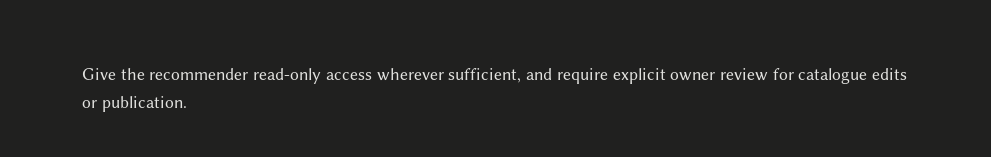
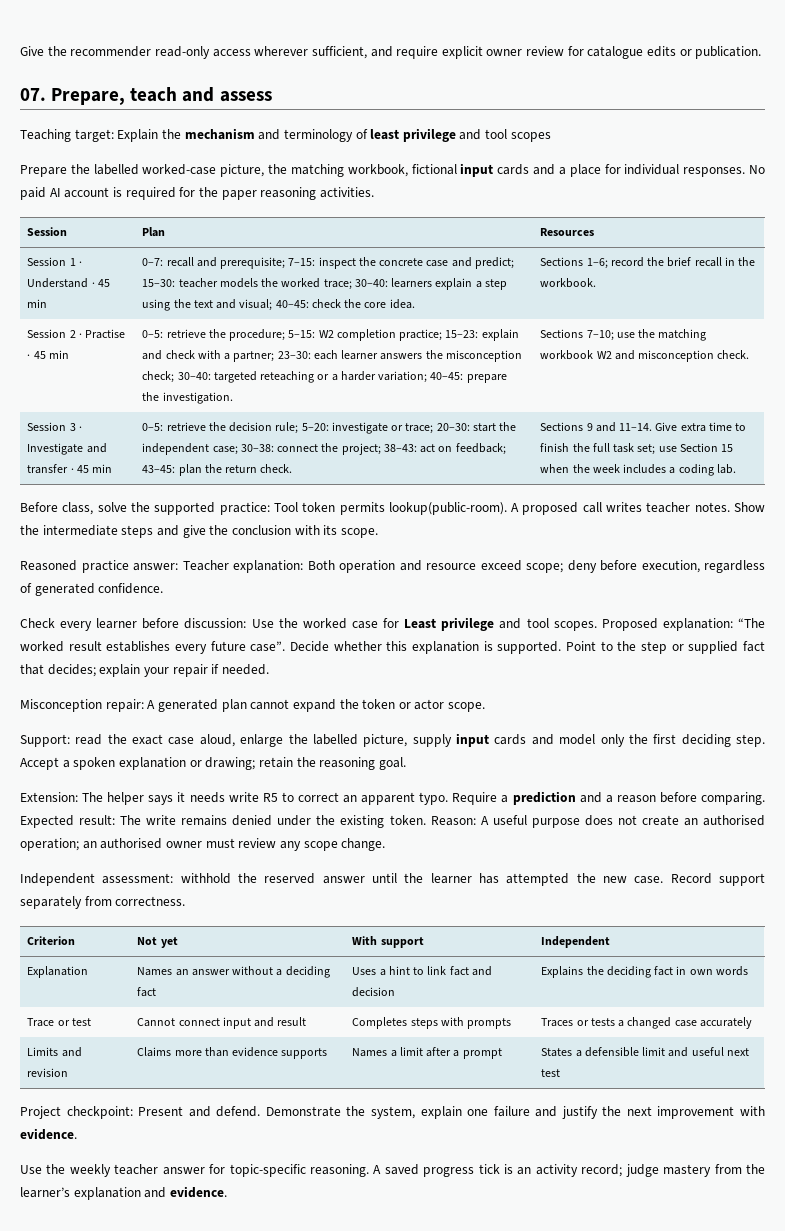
+ 07. Prepare, teach and assess
+ Teaching target: Explain the mechanism and terminology of least privilege and tool scopes
+ Prepare the labelled worked-case picture, the matching workbook, fictional input cards and a place for individual responses. No paid AI account is required for the paper reasoning activities.
+ Session | Plan | Resources
+ Session 1 · Understand · 45 min | 0–7: recall and prerequisite; 7–15: inspect the concrete case and predict; 15–30: teacher models the worked trace; 30–40: learners explain a step using the text and visual; 40–45: check the core idea. | Sections 1–6; record the brief recall in the workbook.
+ Session 2 · Practise · 45 min | 0–5: retrieve the procedure; 5–15: W2 completion practice; 15–23: explain and check with a partner; 23–30: each learner answers the misconception check; 30–40: targeted reteaching or a harder variation; 40–45: prepare the investigation. | Sections 7–10; use the matching workbook W2 and misconception check.
+ Session 3 · Investigate and transfer · 45 min | 0–5: retrieve the decision rule; 5–20: investigate or trace; 20–30: start the independent case; 30–38: connect the project; 38–43: act on feedback; 43–45: plan the return check. | Sections 9 and 11–14. Give extra time to finish the full task set; use Section 15 when the week includes a coding lab.
+ Before class, solve the supported practice: Tool token permits lookup(public-room). A proposed call writes teacher notes. Show the intermediate steps and give the conclusion with its scope.
+ Reasoned practice answer: Teacher explanation: Both operation and resource exceed scope; deny before execution, regardless of generated confidence.
+ Check every learner before discussion: Use the worked case for Least privilege and tool scopes. Proposed explanation: “The worked result establishes every future case”. Decide whether this explanation is supported. Point to the step or supplied fact that decides; explain your repair if needed.
+ Misconception repair: A generated plan cannot expand the token or actor scope.
+ Support: read the exact case aloud, enlarge the labelled picture, supply input cards and model only the first deciding step. Accept a spoken explanation or drawing; retain the reasoning goal.
+ Extension: The helper says it needs write R5 to correct an apparent typo. Require a prediction and a reason before comparing. Expected result: The write remains denied under the existing token. Reason: A useful purpose does not create an authorised operation; an authorised owner must review any scope change.
+ Independent assessment: withhold the reserved answer until the learner has attempted the new case. Record support separately from correctness.
+ Criterion | Not yet | With support | Independent
+ Explanation | Names an answer without a deciding fact | Uses a hint to link fact and decision | Explains the deciding fact in own words
+ Trace or test | Cannot connect input and result | Completes steps with prompts | Traces or tests a changed case accurately
+ Limits and revision | Claims more than evidence supports | Names a limit after a prompt | States a defensible limit and useful next test
+ Project checkpoint: Present and defend. Demonstrate the system, explain one failure and justify the next improvement with evidence.
+ Use the weekly teacher answer for topic-specific reasoning. A saved progress tick is an activity record; judge mastery from the learner’s explanation and evidence.

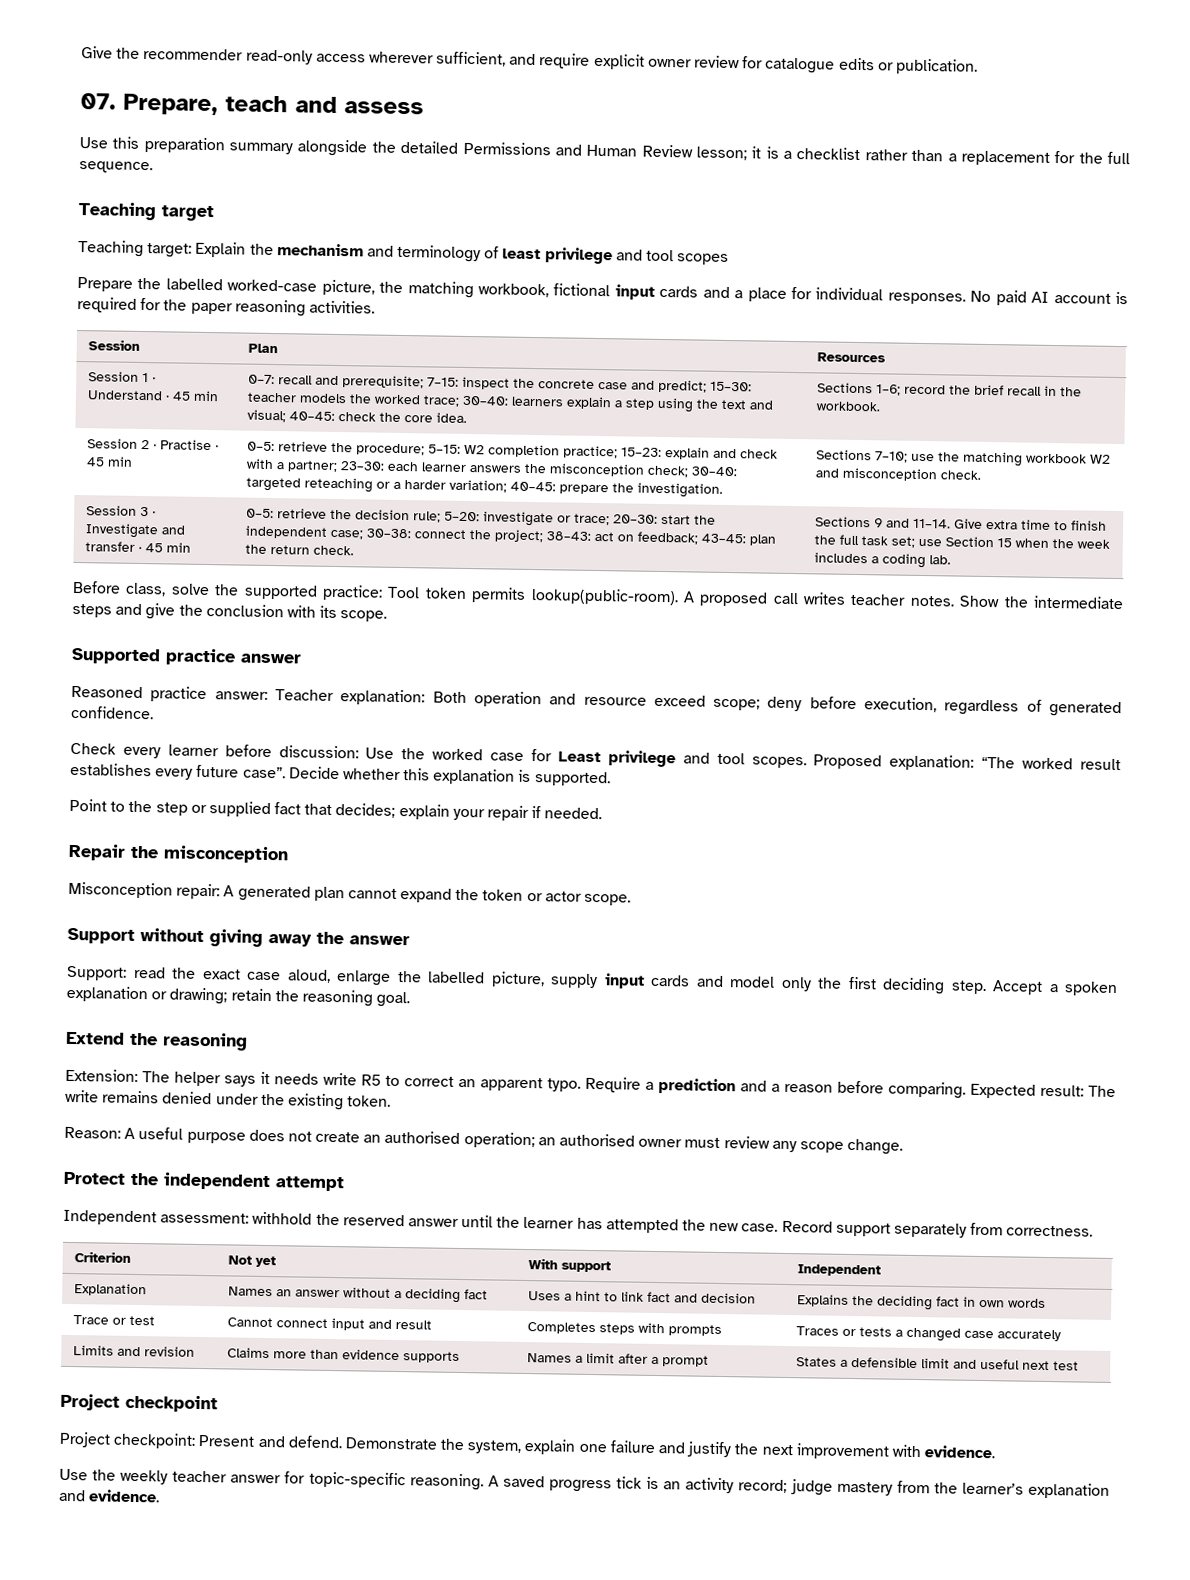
+ Use this preparation summary alongside the detailed Permissions and Human Review lesson; it is a checklist rather than a replacement for the full sequence.
+ Teaching target
+ Supported practice answer
- Decide whether this explanation is supported. Point to the step or supplied fact that decides; explain your repair if needed.
+ Decide whether this explanation is supported.
+ Point to the step or supplied fact that decides; explain your repair if needed.
+ Repair the misconception
+ Support without giving away the answer
+ Extend the reasoning
- Expected result: The write remains denied under the existing token. Reason: A useful purpose does not create an authorised operation; an authorised owner must review any scope change.
+ Expected result: The write remains denied under the existing token.
+ Reason: A useful purpose does not create an authorised operation; an authorised owner must review any scope change.
+ Protect the independent attempt
+ Project checkpoint

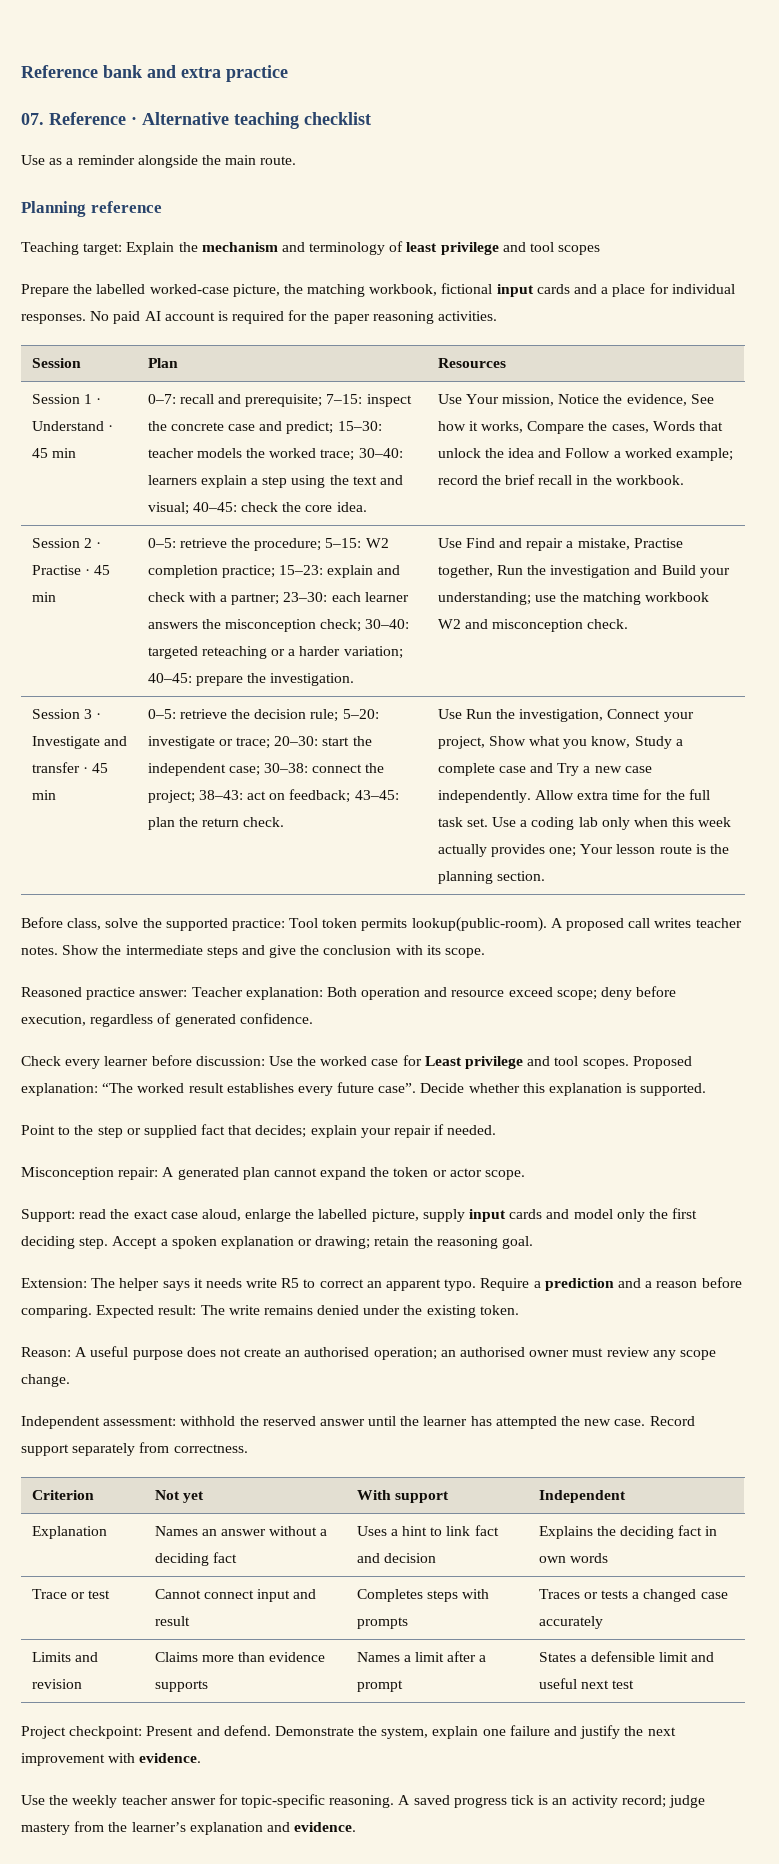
- Give the recommender read-only access wherever sufficient, and require explicit owner review for catalogue edits or publication.
- 07. Prepare, teach and assess
- Use this preparation summary alongside the detailed Permissions and Human Review lesson; it is a checklist rather than a replacement for the full sequence.
- Teaching target
+ Reference bank and extra practice
+ 07. Reference · Alternative teaching checklist
+ Use as a reminder alongside the main route.
+ Planning reference
- Sections 1–6; record the brief recall in the workbook.
+ Use Your mission, Notice the evidence, See how it works, Compare the cases, Words that unlock the idea and Follow a worked example; record the brief recall in the workbook.
- Sections 7–10; use the matching workbook W2 and misconception check.
+ Use Find and repair a mistake, Practise together, Run the investigation and Build your understanding; use the matching workbook W2 and misconception check.
- Sections 9 and 11–14. Give extra time to finish the full task set; use Section 15 when the week includes a coding lab.
+ Use Run the investigation, Connect your project, Show what you know, Study a complete case and Try a new case independently. Allow extra time for the full task set. Use a coding lab only when this week actually provides one; Your lesson route is the planning section.
- Supported practice answer
- Repair the misconception
- Support without giving away the answer
- Extend the reasoning
- Protect the independent attempt
- Project checkpoint

